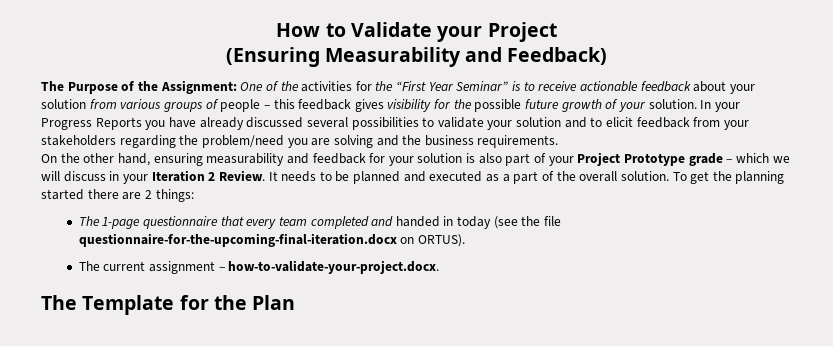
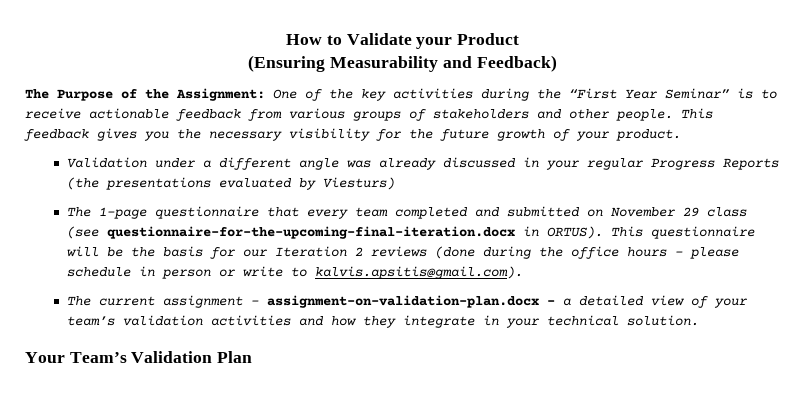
- How to Validate your Project
+ How to Validate your Product
- The Purpose of the Assignment: One of the activities for the “First Year Seminar” is to receive actionable feedback about your solution from various groups of people – this feedback gives visibility for the possible future growth of your solution. In your Progress Reports you have already discussed several possibilities to validate your solution and to elicit feedback from your stakeholders regarding the problem/need you are solving and the business requirements.
- On the other hand, ensuring measurability and feedback for your solution is also part of your Project Prototype grade – which we will discuss in your Iteration 2 Review. It needs to be planned and executed as a part of the overall solution. To get the planning started there are 2 things:
+ The Purpose of the Assignment: One of the key activities during the “First Year Seminar” is to receive actionable feedback from various groups of stakeholders and other people. This feedback gives you the necessary visibility for the future growth of your product.
+ Validation under a different angle was already discussed in your regular Progress Reports (the presentations evaluated by Viesturs)
- The 1-page questionnaire that every team completed and handed in today (see the file questionnaire-for-the-upcoming-final-iteration.docx on ORTUS).
- The current assignment – how-to-validate-your-project.docx.
- The Template for the Plan
+ The 1-page questionnaire that every team completed and submitted on November 29 class (see questionnaire-for-the-upcoming-final-iteration.docx in ORTUS). This questionnaire will be the basis for our Iteration 2 reviews (done during the office hours – please schedule in person or write to kalvis.apsitis@gmail.com).
+ The current assignment – assignment-on-validation-plan.docx – a detailed view of your team’s validation activities and how they integrate in your technical solution.
+ Your Team’s Validation Plan

